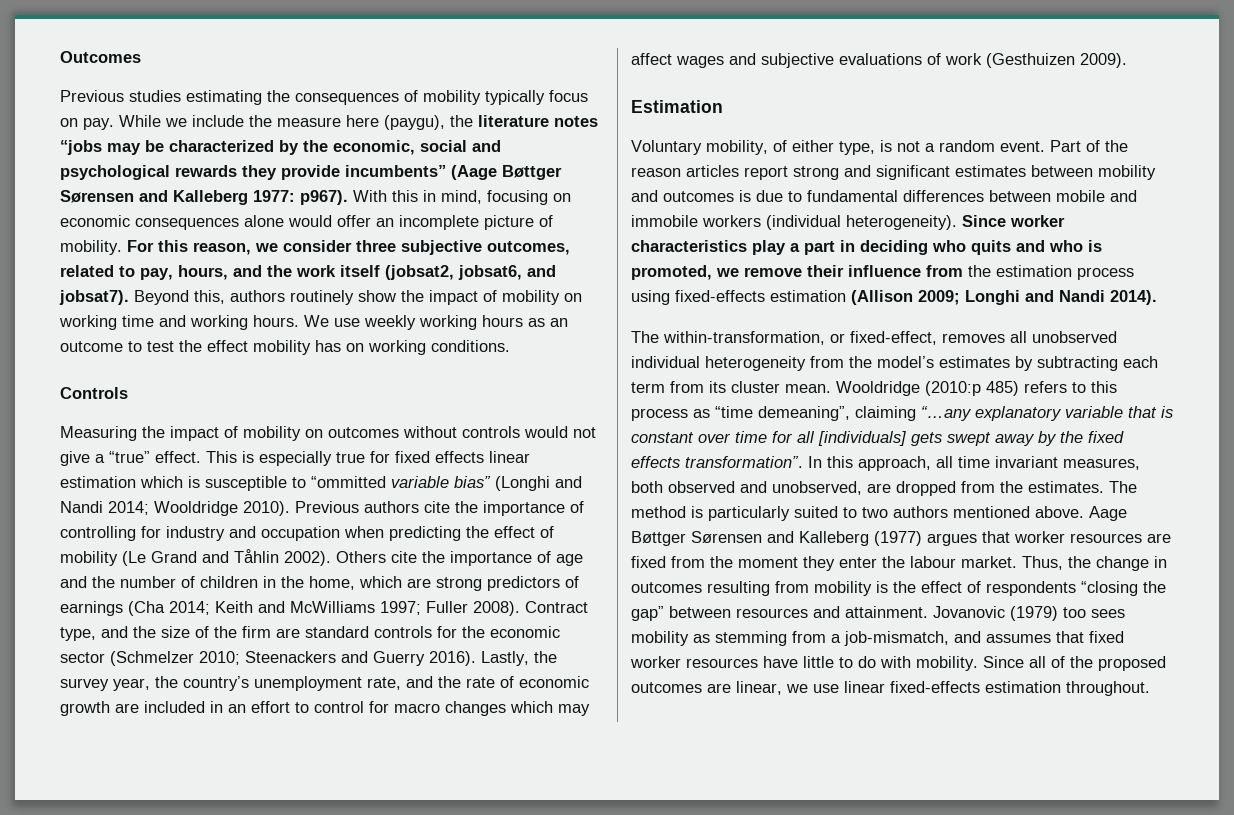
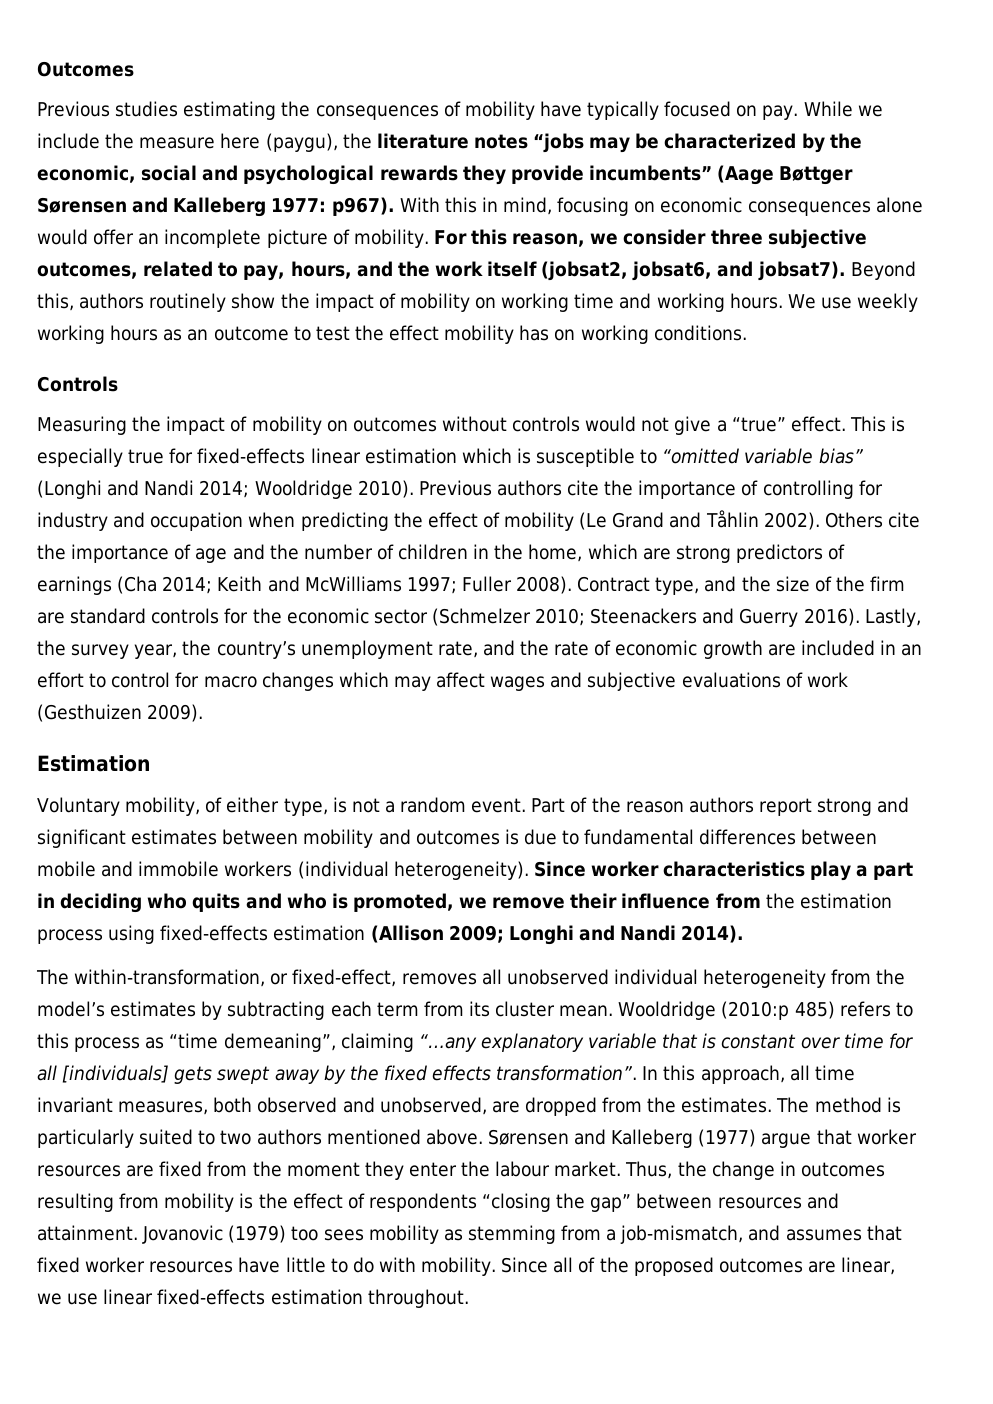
- Previous studies estimating the consequences of mobility typically focus on pay.
+ Previous studies estimating the consequences of mobility have typically focused on pay.
- This is especially true for fixed effects linear estimation which is susceptible to “ommitted variable bias” (Longhi and Nandi 2014; Wooldridge 2010).
+ This is especially true for fixed-effects linear estimation which is susceptible to “omitted variable bias” (Longhi and Nandi 2014; Wooldridge 2010).
- Part of the reason articles report strong and significant estimates between mobility and outcomes is due to fundamental differences between mobile and immobile workers (individual heterogeneity).
+ Part of the reason authors report strong and significant estimates between mobility and outcomes is due to fundamental differences between mobile and immobile workers (individual heterogeneity).
- Aage Bøttger Sørensen and Kalleberg (1977) argues that worker resources are fixed from the moment they enter the labour market.
+ Sørensen and Kalleberg (1977) argue that worker resources are fixed from the moment they enter the labour market.

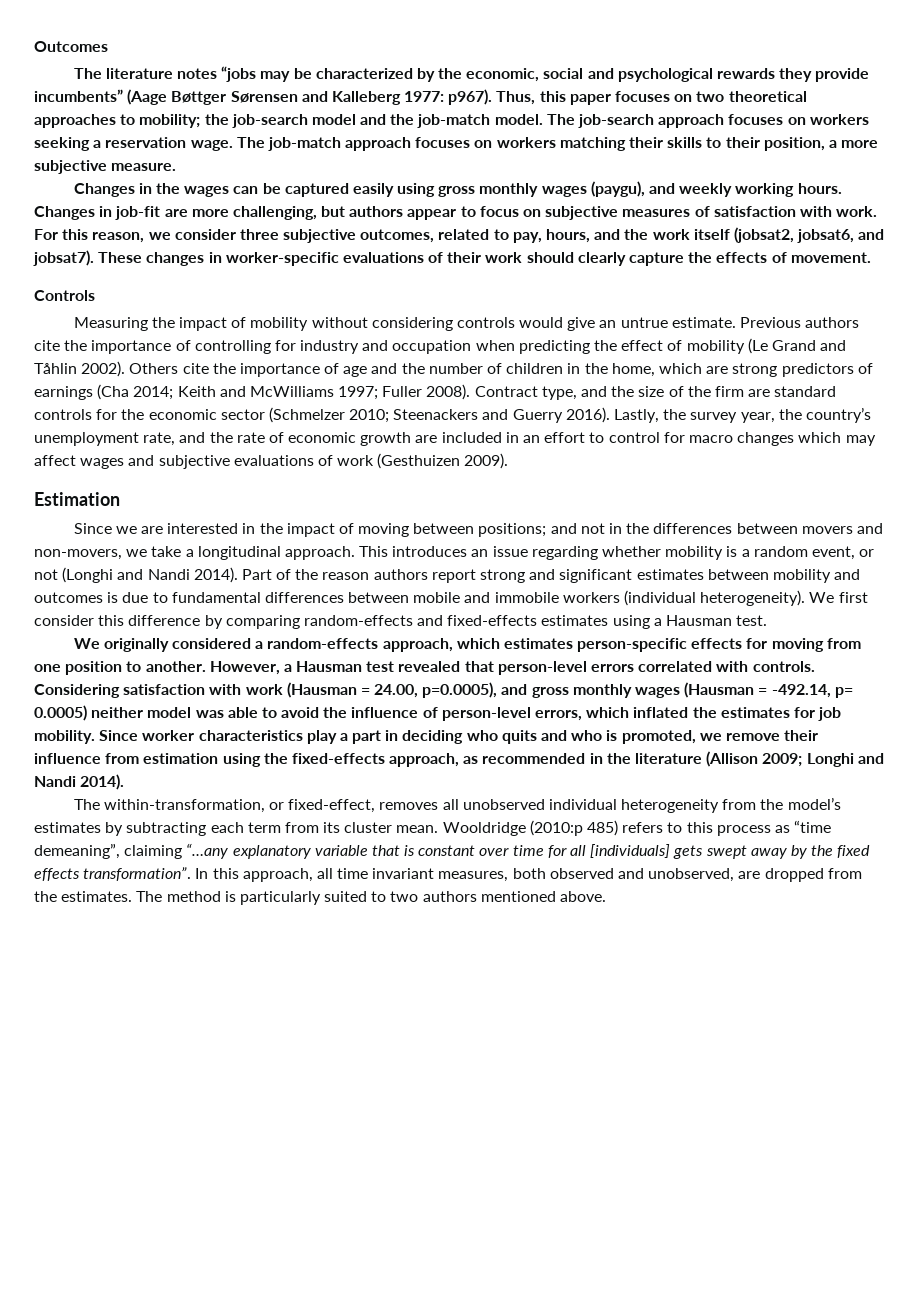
- Previous studies estimating the consequences of mobility have typically focused on pay. While we include the measure here (paygu), the literature notes “jobs may be characterized by the economic, social and psychological rewards they provide incumbents” (Aage Bøttger Sørensen and Kalleberg 1977: p967).
+ The literature notes “jobs may be characterized by the economic, social and psychological rewards they provide incumbents” (Aage Bøttger Sørensen and Kalleberg 1977: p967).
- With this in mind, focusing on economic consequences alone would offer an incomplete picture of mobility.
+ Thus, this paper focuses on two theoretical approaches to mobility; the job-search model and the job-match model. The job-search approach focuses on workers seeking a reservation wage. The job-match approach focuses on workers matching their skills to their position, a more subjective measure.
+ Changes in the wages can be captured easily using gross monthly wages (paygu), and weekly working hours. Changes in job-fit are more challenging, but authors appear to focus on subjective measures of satisfaction with work.
- Beyond this, authors routinely show the impact of mobility on working time and working hours. We use weekly working hours as an outcome to test the effect mobility has on working conditions.
+ These changes in worker-specific evaluations of their work should clearly capture the effects of movement.
- Measuring the impact of mobility on outcomes without controls would not give a “true” effect. This is especially true for fixed-effects linear estimation which is susceptible to “omitted variable bias” (Longhi and Nandi 2014; Wooldridge 2010).
+ Measuring the impact of mobility without considering controls would give an untrue estimate.
- Voluntary mobility, of either type, is not a random event.
+ Since we are interested in the impact of moving between positions; and not in the differences between movers and non-movers, we take a longitudinal approach. This introduces an issue regarding whether mobility is a random event, or not (Longhi and Nandi 2014).
+ We first consider this difference by comparing random-effects and fixed-effects estimates using a Hausman test.
+ We originally considered a random-effects approach, which estimates person-specific effects for moving from one position to another. However, a Hausman test revealed that person-level errors correlated with controls. Considering satisfaction with work (Hausman = 24.00, p=0.0005), and gross monthly wages (Hausman = -492.14, p= 0.0005) neither model was able to avoid the influence of person-level errors, which inflated the estimates for job mobility.
- Since worker characteristics play a part in deciding who quits and who is promoted, we remove their influence from the estimation process using fixed-effects estimation (Allison 2009; Longhi and Nandi 2014).
+ Since worker characteristics play a part in deciding who quits and who is promoted, we remove their influence from estimation using the fixed-effects approach, as recommended in the literature (Allison 2009; Longhi and Nandi 2014).
- Sørensen and Kalleberg (1977) argue that worker resources are fixed from the moment they enter the labour market. Thus, the change in outcomes resulting from mobility is the effect of respondents “closing the gap” between resources and attainment. Jovanovic (1979) too sees mobility as stemming from a job-mismatch, and assumes that fixed worker resources have little to do with mobility. Since all of the proposed outcomes are linear, we use linear fixed-effects estimation throughout.

